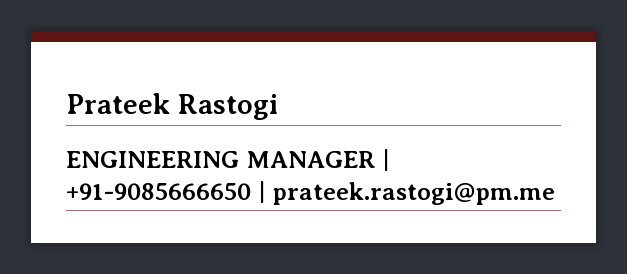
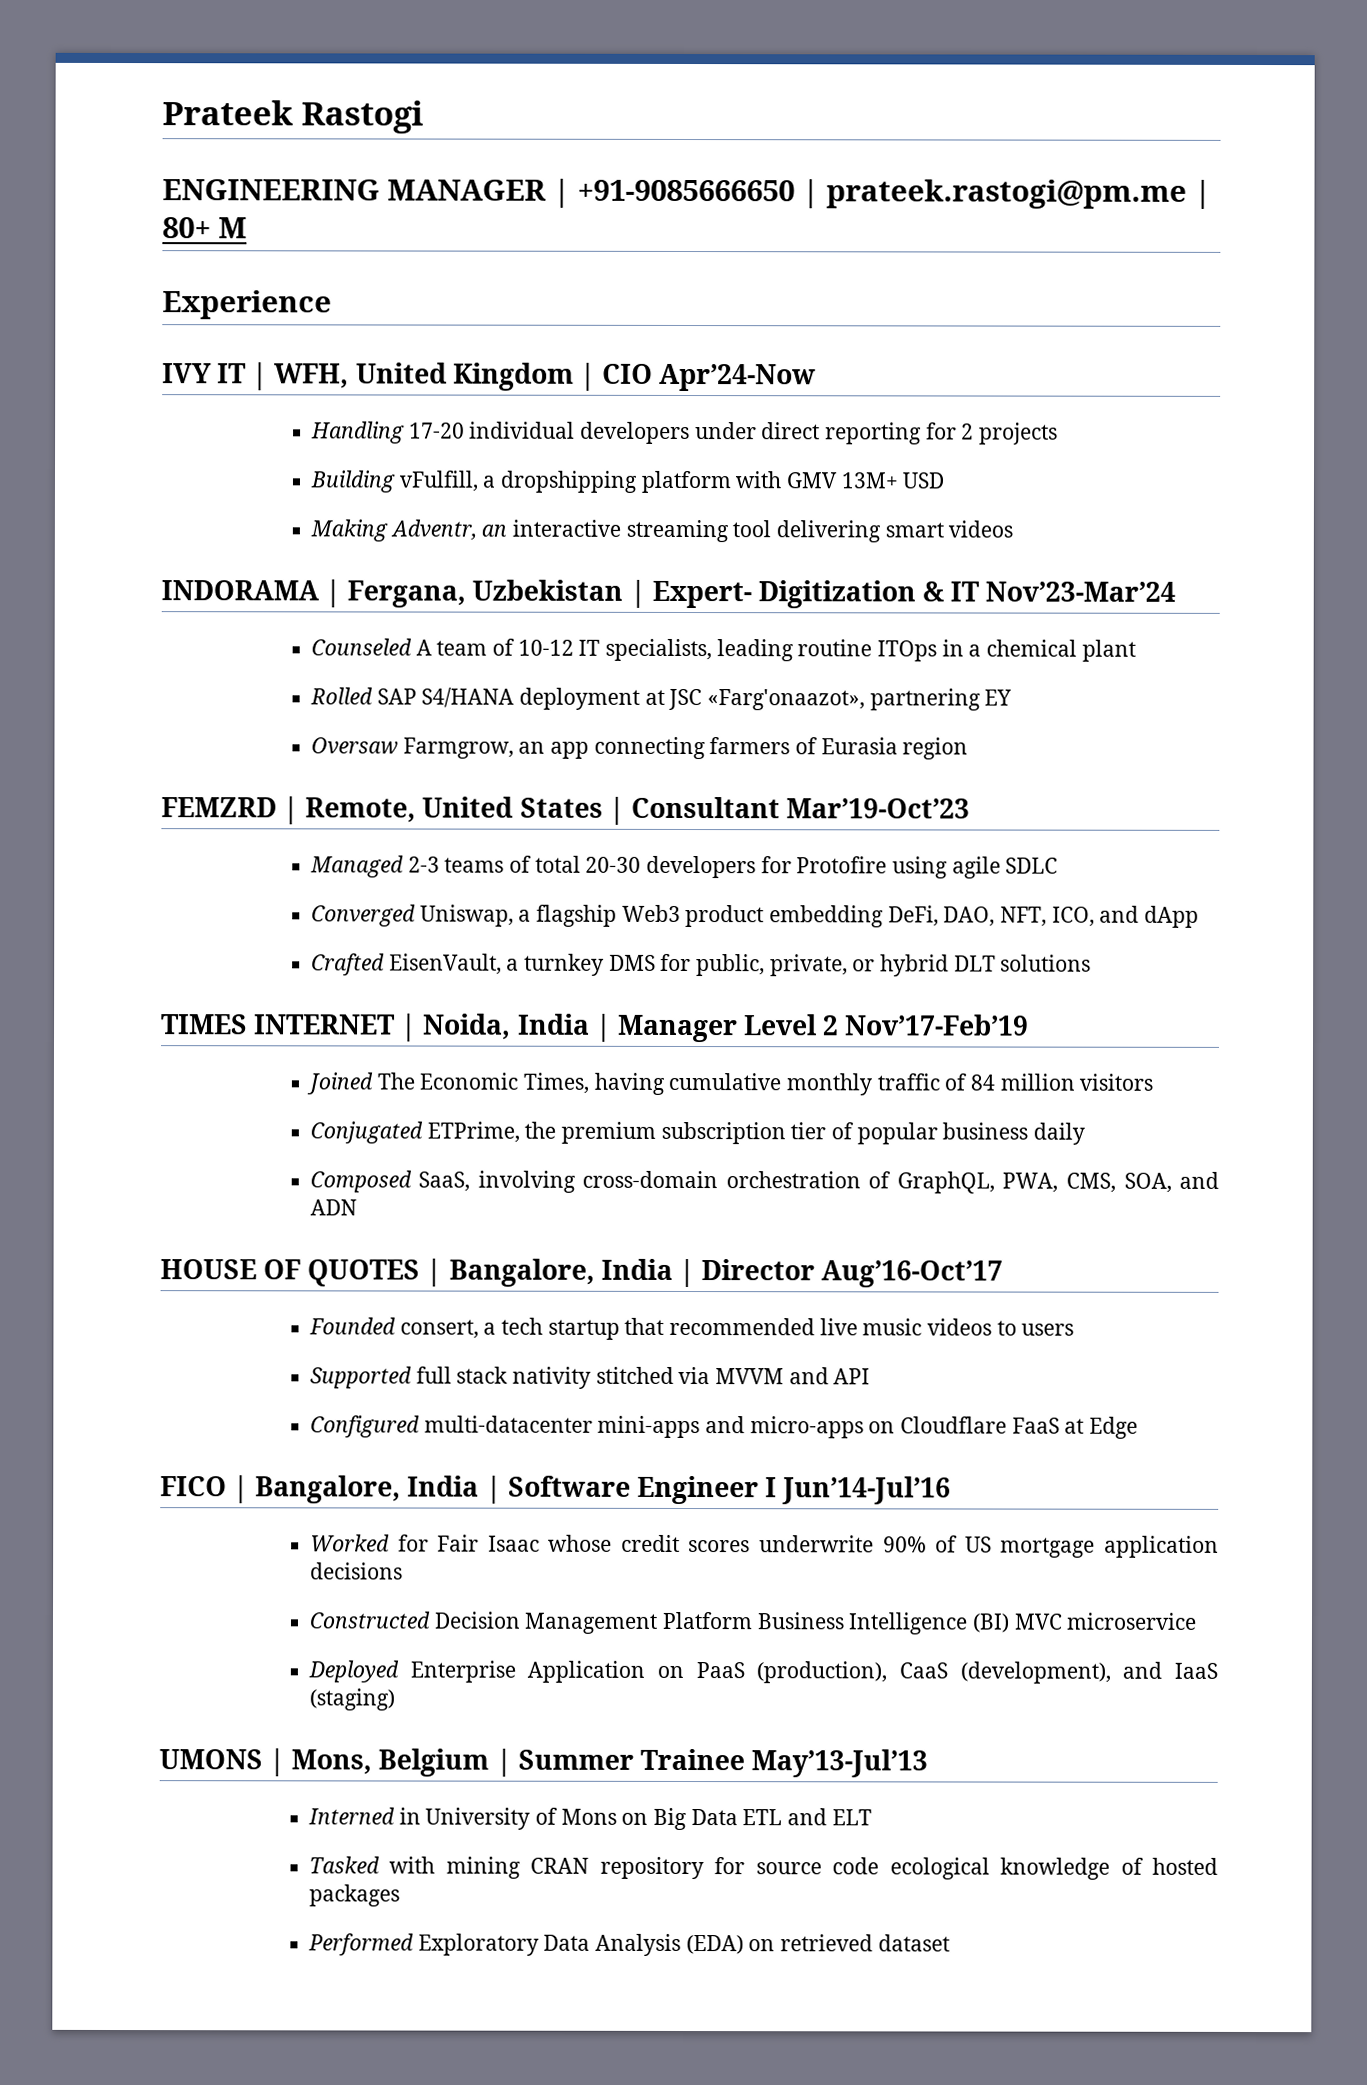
- ENGINEERING MANAGER | +91-9085666650 | prateek.rastogi@pm.me
+ ENGINEERING MANAGER | +91-9085666650 | prateek.rastogi@pm.me | 80+ M
+ Experience
+ IVY IT | WFH, United Kingdom | CIO Apr’24-Now
+ Handling 17-20 individual developers under direct reporting for 2 projects
+ Building vFulfill, a dropshipping platform with GMV 13M+ USD
+ Making Adventr, an interactive streaming tool delivering smart videos
+ INDORAMA | Fergana, Uzbekistan | Expert- Digitization & IT Nov’23-Mar’24
+ Counseled A team of 10-12 IT specialists, leading routine ITOps in a chemical plant
+ Rolled SAP S4/HANA deployment at JSC «Farg'onaazot», partnering EY
+ Oversaw Farmgrow, an app connecting farmers of Eurasia region
+ FEMZRD | Remote, United States | Consultant Mar’19-Oct’23
+ Managed 2-3 teams of total 20-30 developers for Protofire using agile SDLC
+ Converged Uniswap, a flagship Web3 product embedding DeFi, DAO, NFT, ICO, and dApp
+ Crafted EisenVault, a turnkey DMS for public, private, or hybrid DLT solutions
+ TIMES INTERNET | Noida, India | Manager Level 2 Nov’17-Feb’19
+ Joined The Economic Times, having cumulative monthly traffic of 84 million visitors
+ Conjugated ETPrime, the premium subscription tier of popular business daily
+ Composed SaaS, involving cross-domain orchestration of GraphQL, PWA, CMS, SOA, and ADN
+ HOUSE OF QUOTES | Bangalore, India | Director Aug’16-Oct’17
+ Founded consert, a tech startup that recommended live music videos to users
+ Supported full stack nativity stitched via MVVM and API
+ Configured multi-datacenter mini-apps and micro-apps on Cloudflare FaaS at Edge
+ FICO | Bangalore, India | Software Engineer I Jun’14-Jul’16
+ Worked for Fair Isaac whose credit scores underwrite 90% of US mortgage application decisions
+ Constructed Decision Management Platform Business Intelligence (BI) MVC microservice
+ Deployed Enterprise Application on PaaS (production), CaaS (development), and IaaS (staging)
+ UMONS | Mons, Belgium | Summer Trainee May’13-Jul’13
+ Interned in University of Mons on Big Data ETL and ELT
+ Tasked with mining CRAN repository for source code ecological knowledge of hosted packages
+ Performed Exploratory Data Analysis (EDA) on retrieved dataset

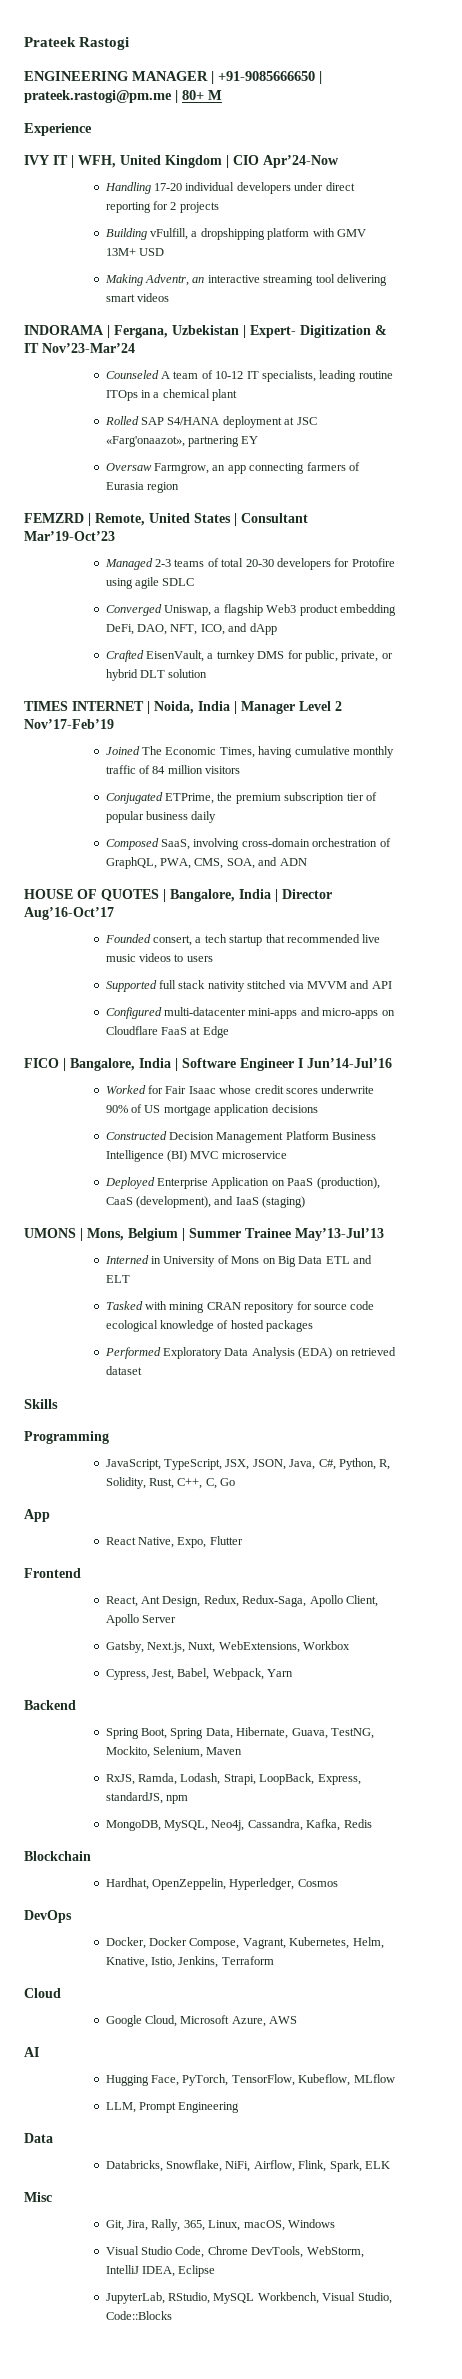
- Crafted EisenVault, a turnkey DMS for public, private, or hybrid DLT solutions
+ Crafted EisenVault, a turnkey DMS for public, private, or hybrid DLT solution
+ Skills
+ Programming
+ JavaScript, TypeScript, JSX, JSON, Java, C#, Python, R, Solidity, Rust, C++, C, Go
+ App
+ React Native, Expo, Flutter
+ Frontend
+ React, Ant Design, Redux, Redux-Saga, Apollo Client, Apollo Server
+ Gatsby, Next.js, Nuxt, WebExtensions, Workbox
+ Cypress, Jest, Babel, Webpack, Yarn
+ Backend
+ Spring Boot, Spring Data, Hibernate, Guava, TestNG, Mockito, Selenium, Maven
+ RxJS, Ramda, Lodash, Strapi, LoopBack, Express, standardJS, npm
+ MongoDB, MySQL, Neo4j, Cassandra, Kafka, Redis
+ Blockchain
+ Hardhat, OpenZeppelin, Hyperledger, Cosmos
+ DevOps
+ Docker, Docker Compose, Vagrant, Kubernetes, Helm, Knative, Istio, Jenkins, Terraform
+ Cloud
+ Google Cloud, Microsoft Azure, AWS
+ AI
+ Hugging Face, PyTorch, TensorFlow, Kubeflow, MLflow
+ LLM, Prompt Engineering
+ Data
+ Databricks, Snowflake, NiFi, Airflow, Flink, Spark, ELK
+ Misc
+ Git, Jira, Rally, 365, Linux, macOS, Windows
+ Visual Studio Code, Chrome DevTools, WebStorm, IntelliJ IDEA, Eclipse
+ JupyterLab, RStudio, MySQL Workbench, Visual Studio, Code::Blocks

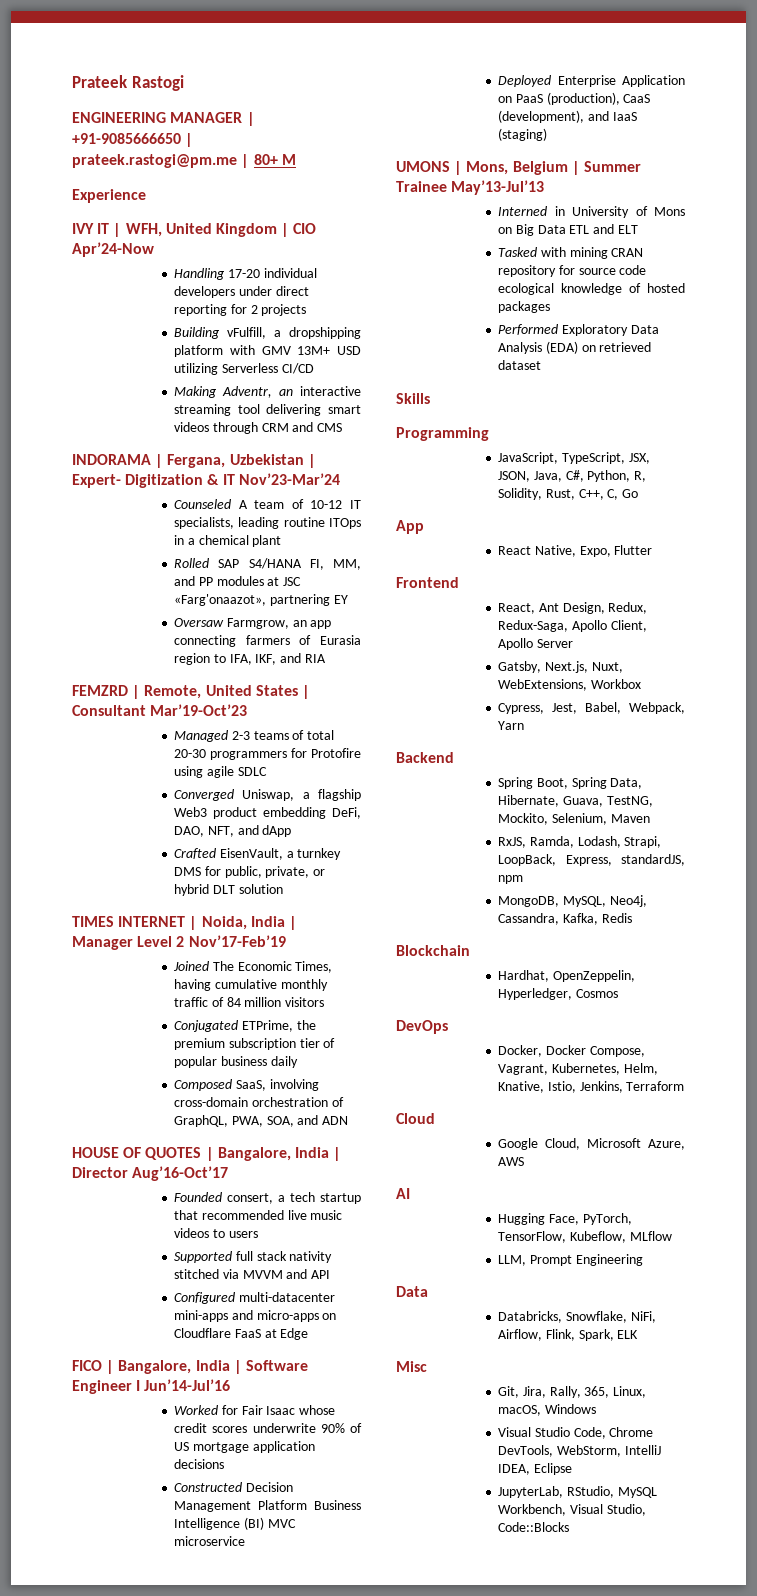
- Building vFulfill, a dropshipping platform with GMV 13M+ USD
+ Building vFulfill, a dropshipping platform with GMV 13M+ USD utilizing Serverless CI/CD
- Making Adventr, an interactive streaming tool delivering smart videos
+ Making Adventr, an interactive streaming tool delivering smart videos through CRM and CMS
- Rolled SAP S4/HANA deployment at JSC «Farg'onaazot», partnering EY
+ Rolled SAP S4/HANA FI, MM, and PP modules at JSC «Farg'onaazot», partnering EY
- Oversaw Farmgrow, an app connecting farmers of Eurasia region
+ Oversaw Farmgrow, an app connecting farmers of Eurasia region to IFA, IKF, and RIA
- Managed 2-3 teams of total 20-30 developers for Protofire using agile SDLC
+ Managed 2-3 teams of total 20-30 programmers for Protofire using agile SDLC
- Converged Uniswap, a flagship Web3 product embedding DeFi, DAO, NFT, ICO, and dApp
+ Converged Uniswap, a flagship Web3 product embedding DeFi, DAO, NFT, and dApp
- Composed SaaS, involving cross-domain orchestration of GraphQL, PWA, CMS, SOA, and ADN
+ Composed SaaS, involving cross-domain orchestration of GraphQL, PWA, SOA, and ADN

